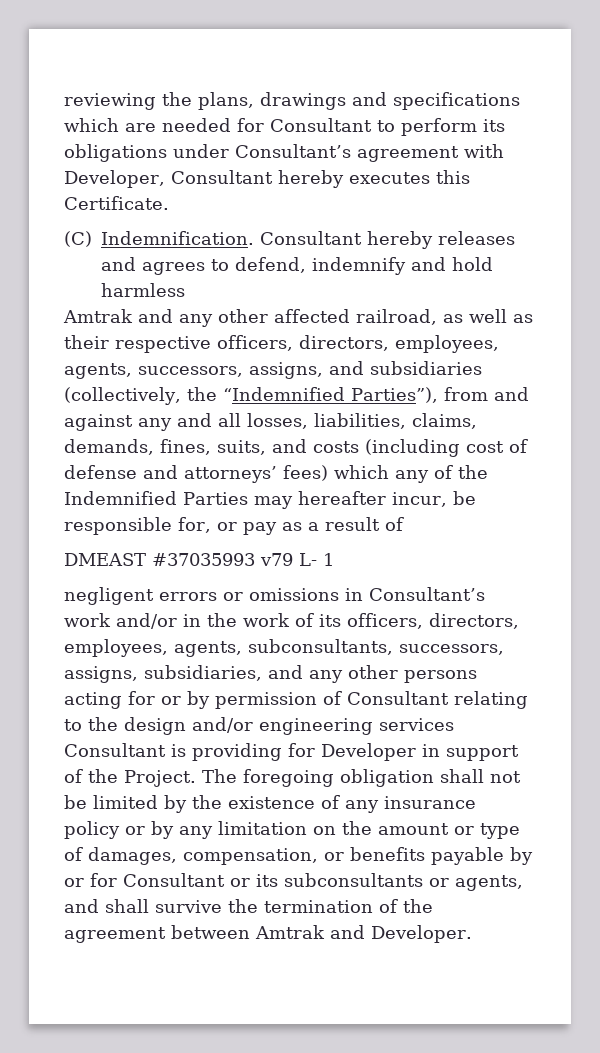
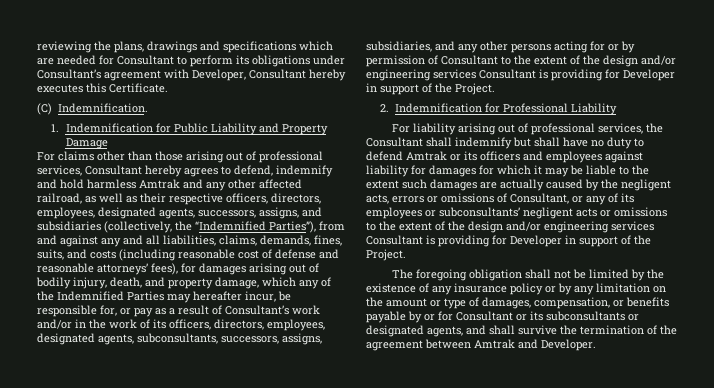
- (C) Indemnification. Consultant hereby releases and agrees to defend, indemnify and hold harmless
- Amtrak and any other affected railroad, as well as their respective officers, directors, employees, agents, successors, assigns, and subsidiaries (collectively, the “Indemnified Parties”), from and against any and all losses, liabilities, claims, demands, fines, suits, and costs (including cost of defense and attorneys’ fees) which any of the Indemnified Parties may hereafter incur, be responsible for, or pay as a result of
- DMEAST #37035993 v79 L- 1
- negligent errors or omissions in Consultant’s work and/or in the work of its officers, directors, employees, agents, subconsultants, successors, assigns, subsidiaries, and any other persons acting for or by permission of Consultant relating to the design and/or engineering services Consultant is providing for Developer in support of the Project. The foregoing obligation shall not be limited by the existence of any insurance policy or by any limitation on the amount or type of damages, compensation, or benefits payable by or for Consultant or its subconsultants or agents, and shall survive the termination of the agreement between Amtrak and Developer.
+ (C) Indemnification.
+ 1. Indemnification for Public Liability and Property Damage
+ For claims other than those arising out of professional services, Consultant hereby agrees to defend, indemnify and hold harmless Amtrak and any other affected railroad, as well as their respective officers, directors, employees, designated agents, successors, assigns, and subsidiaries (collectively, the “Indemnified Parties”), from and against any and all liabilities, claims, demands, fines, suits, and costs (including reasonable cost of defense and reasonable attorneys’ fees), for damages arising out of bodily injury, death, and property damage, which any of the Indemnified Parties may hereafter incur, be responsible for, or pay as a result of Consultant’s work and/or in the work of its officers, directors, employees, designated agents, subconsultants, successors, assigns, subsidiaries, and any other persons acting for or by permission of Consultant to the extent of the design and/or engineering services Consultant is providing for Developer in support of the Project.
+ 2. Indemnification for Professional Liability
+ For liability arising out of professional services, the Consultant shall indemnify but shall have no duty to defend Amtrak or its officers and employees against liability for damages for which it may be liable to the extent such damages are actually caused by the negligent acts, errors or omissions of Consultant, or any of its employees or subconsultants’ negligent acts or omissions to the extent of the design and/or engineering services Consultant is providing for Developer in support of the Project.
+ The foregoing obligation shall not be limited by the existence of any insurance policy or by any limitation on the amount or type of damages, compensation, or benefits payable by or for Consultant or its subconsultants or designated agents, and shall survive the termination of the agreement between Amtrak and Developer.

